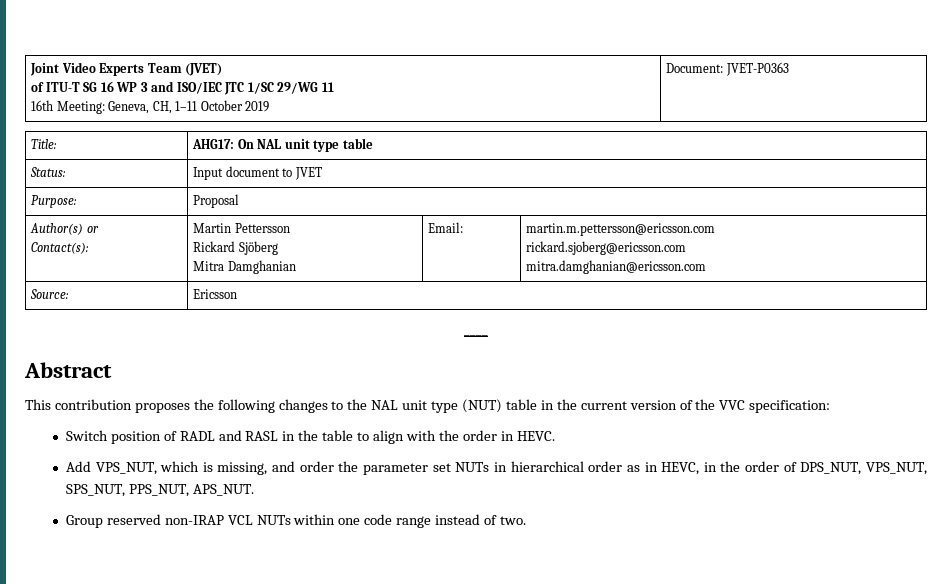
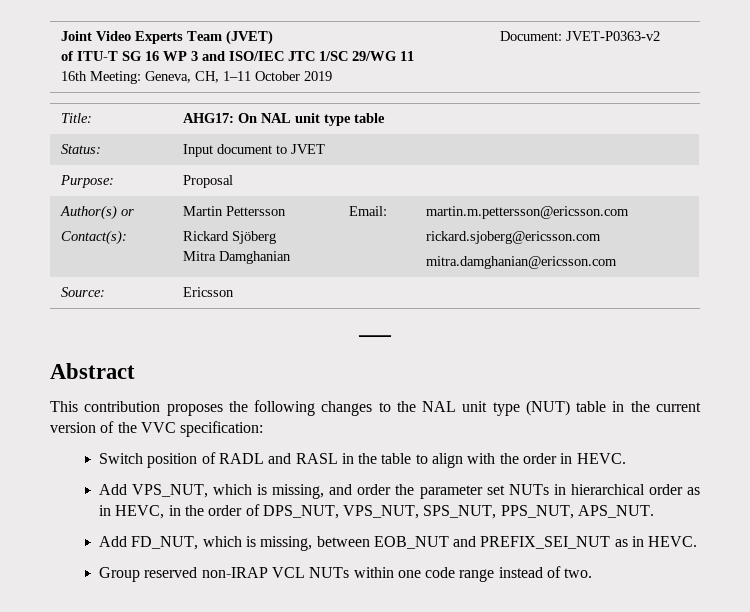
  Joint Video Experts Team (JVET)
  of ITU-T SG 16 WP 3 and ISO/IEC JTC 1/SC 29/WG 11
- 16th Meeting: Geneva, CH, 1–11 October 2019 | Document: JVET-P0363
+ 16th Meeting: Geneva, CH, 1–11 October 2019 | Document: JVET-P0363-v2
+ Add FD_NUT, which is missing, between EOB_NUT and PREFIX_SEI_NUT as in HEVC.

